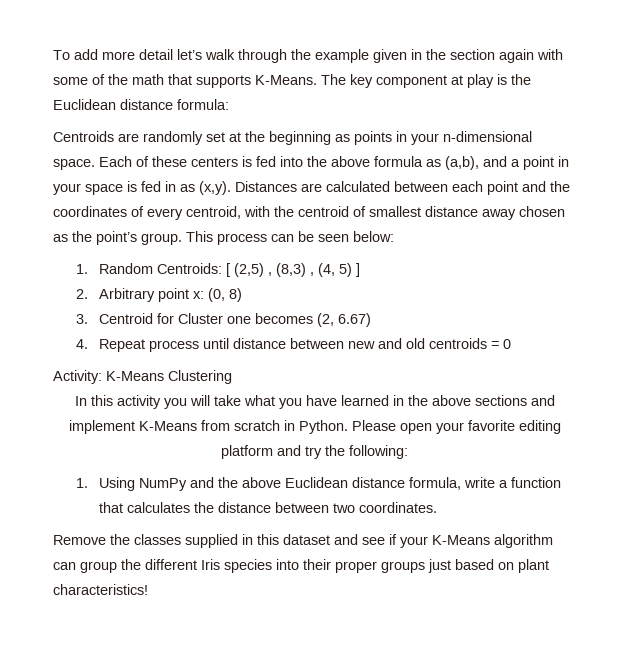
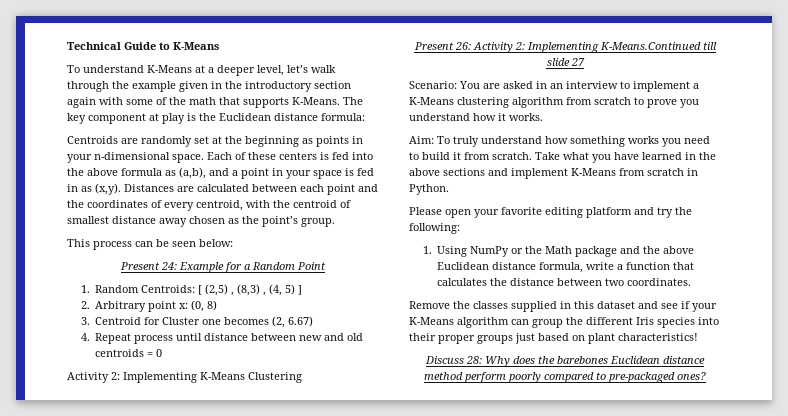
- To add more detail let’s walk through the example given in the section again with some of the math that supports K-Means.
+ Technical Guide to K-Means
+ To understand K-Means at a deeper level, let’s walk through the example given in the introductory section again with some of the math that supports K-Means.
- Distances are calculated between each point and the coordinates of every centroid, with the centroid of smallest distance away chosen as the point’s group. This process can be seen below:
+ Distances are calculated between each point and the coordinates of every centroid, with the centroid of smallest distance away chosen as the point’s group.
+ This process can be seen below:
+ Present 24: Example for a Random Point
- Activity: K-Means Clustering
+ Activity 2: Implementing K-Means Clustering
- In this activity you will take what you have learned in the above sections and implement K-Means from scratch in Python. Please open your favorite editing platform and try the following:
+ Present 26: Activity 2: Implementing K-Means.Continued till slide 27
+ Scenario: You are asked in an interview to implement a K-Means clustering algorithm from scratch to prove you understand how it works.
+ Aim: To truly understand how something works you need to build it from scratch. Take what you have learned in the above sections and implement K-Means from scratch in Python.
+ Please open your favorite editing platform and try the following:
- 1. Using NumPy and the above Euclidean distance formula, write a function that calculates the distance between two coordinates.
+ 1. Using NumPy or the Math package and the above Euclidean distance formula, write a function that calculates the distance between two coordinates.
+ Discuss 28: Why does the barebones Euclidean distance method perform poorly compared to pre-packaged ones?

